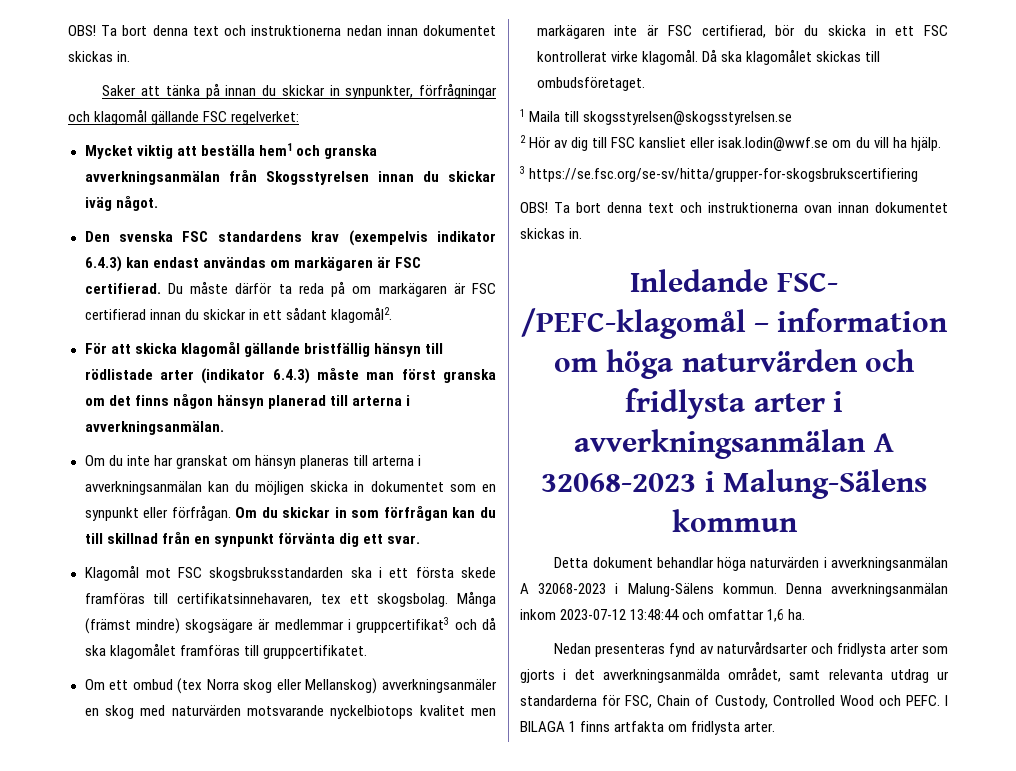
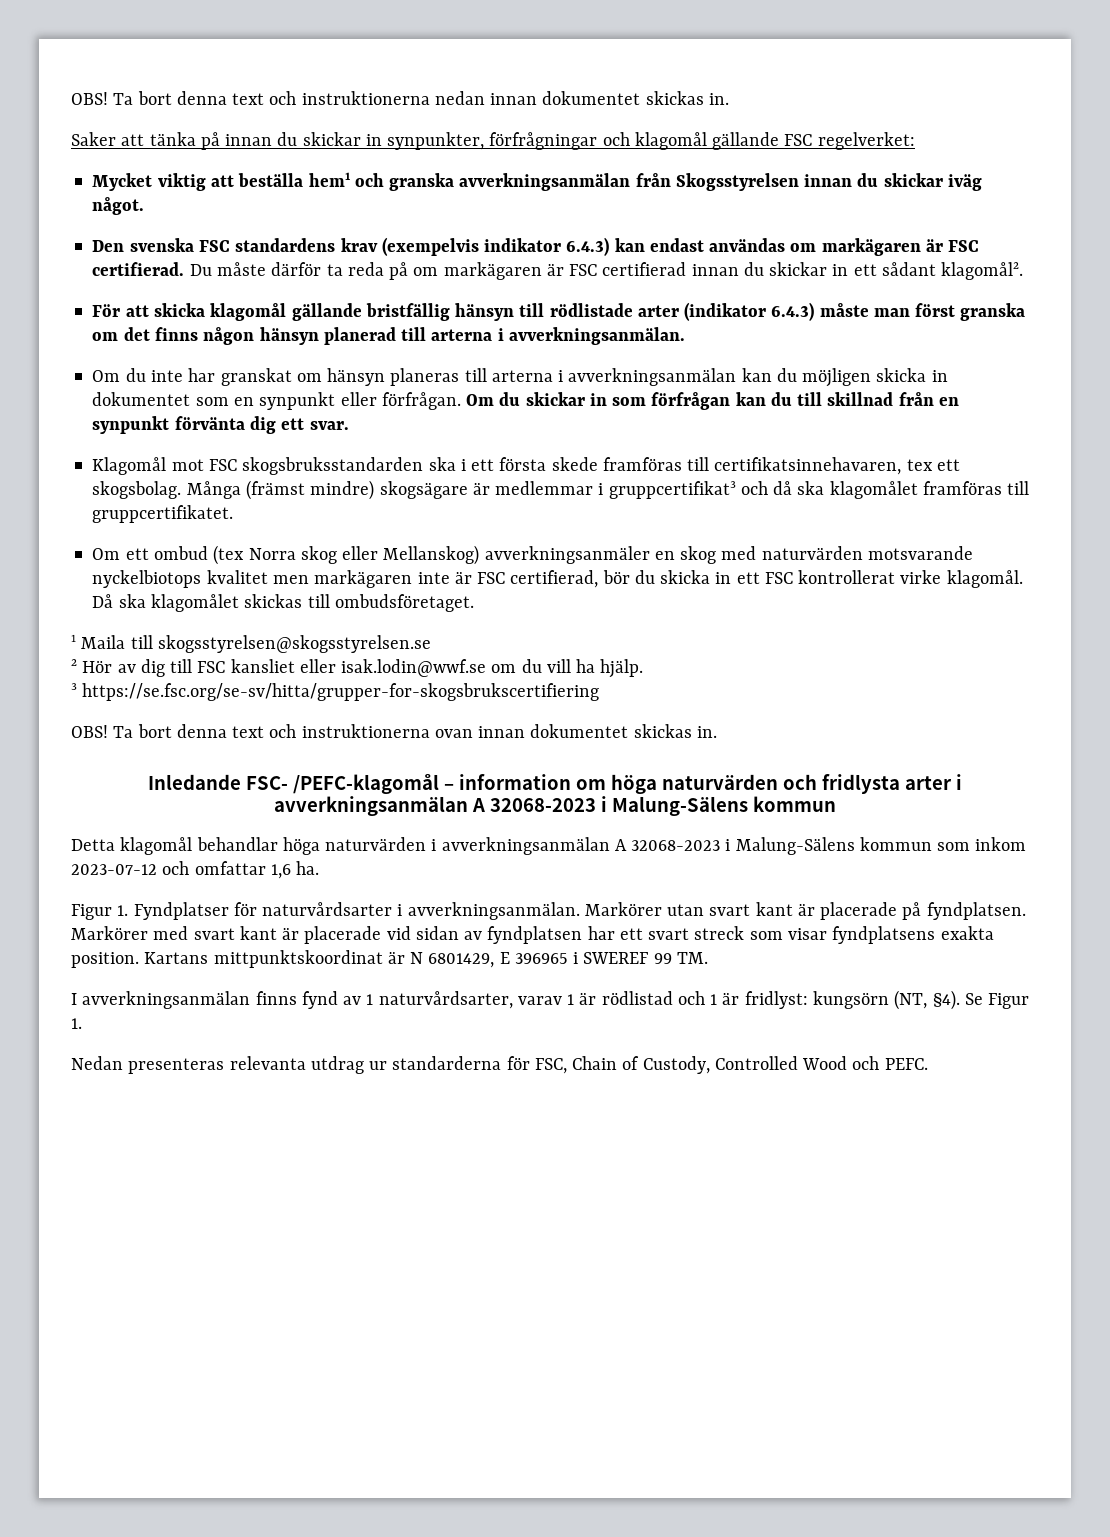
- Detta dokument behandlar höga naturvärden i avverkningsanmälan A 32068-2023 i Malung-Sälens kommun. Denna avverkningsanmälan inkom 2023-07-12 13:48:44 och omfattar 1,6 ha.
+ Detta klagomål behandlar höga naturvärden i avverkningsanmälan A 32068-2023 i Malung-Sälens kommun som inkom 2023-07-12 och omfattar 1,6 ha.
- Nedan presenteras fynd av naturvårdsarter och fridlysta arter som gjorts i det avverkningsanmälda området, samt relevanta utdrag ur standarderna för FSC, Chain of Custody, Controlled Wood och PEFC. I BILAGA 1 finns artfakta om fridlysta arter.
+ Figur 1. Fyndplatser för naturvårdsarter i avverkningsanmälan. Markörer utan svart kant är placerade på fyndplatsen. Markörer med svart kant är placerade vid sidan av fyndplatsen har ett svart streck som visar fyndplatsens exakta position. Kartans mittpunktskoordinat är N 6801429, E 396965 i SWEREF 99 TM.
+ I avverkningsanmälan finns fynd av 1 naturvårdsarter, varav 1 är rödlistad och 1 är fridlyst: kungsörn (NT, §4). Se Figur 1.
+ Nedan presenteras relevanta utdrag ur standarderna för FSC, Chain of Custody, Controlled Wood och PEFC.

